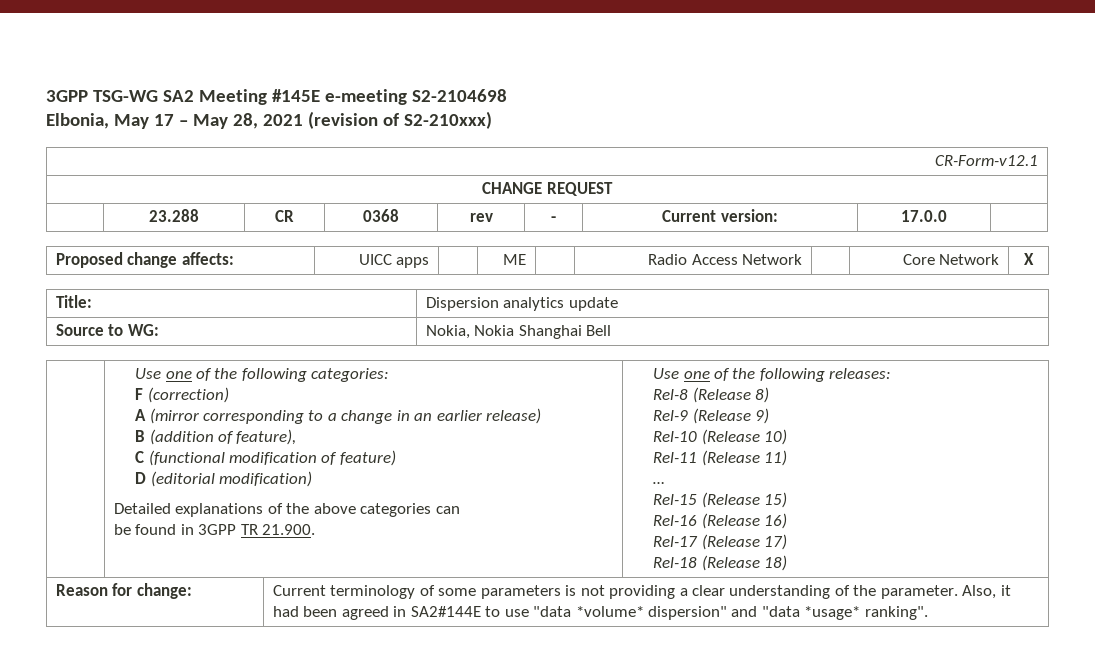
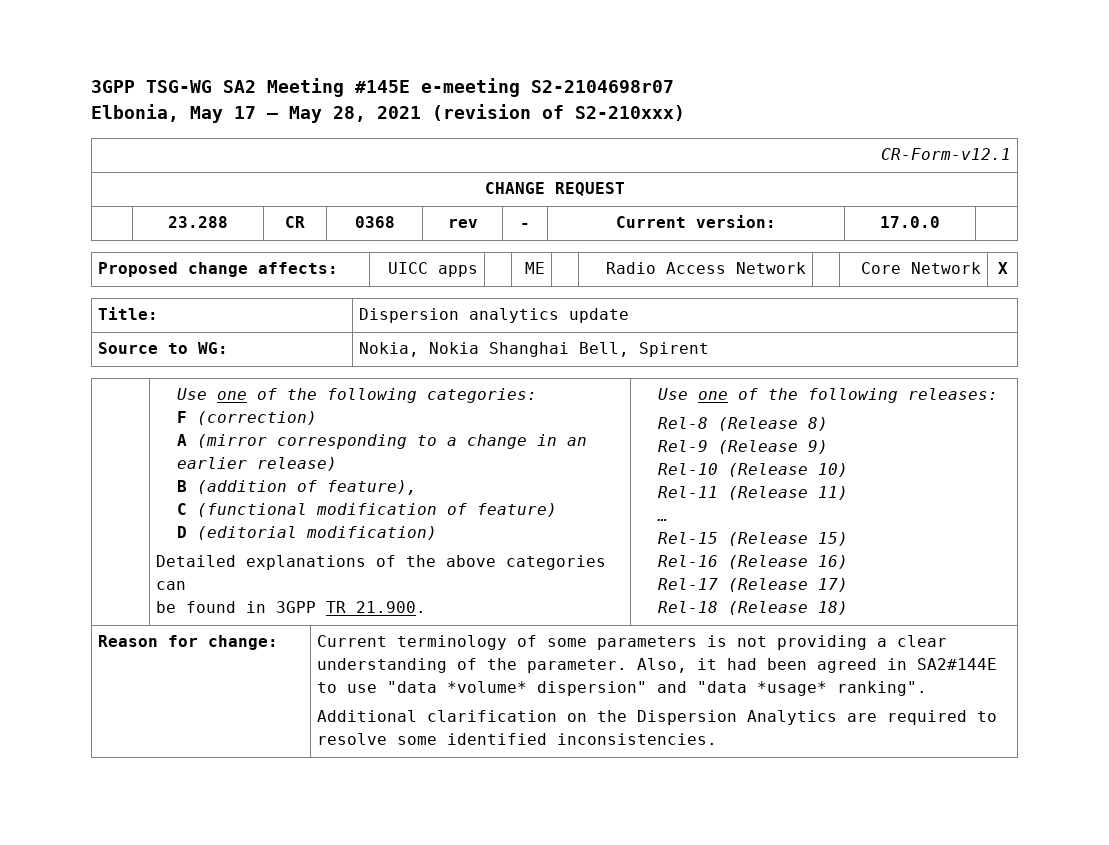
- 3GPP TSG-WG SA2 Meeting #145E e-meeting S2-2104698
+ 3GPP TSG-WG SA2 Meeting #145E e-meeting S2-2104698r07
- Source to WG: | Nokia, Nokia Shanghai Bell
+ Source to WG: | Nokia, Nokia Shanghai Bell, Spirent
+ Additional clarification on the Dispersion Analytics are required to resolve some identified inconsistencies.

